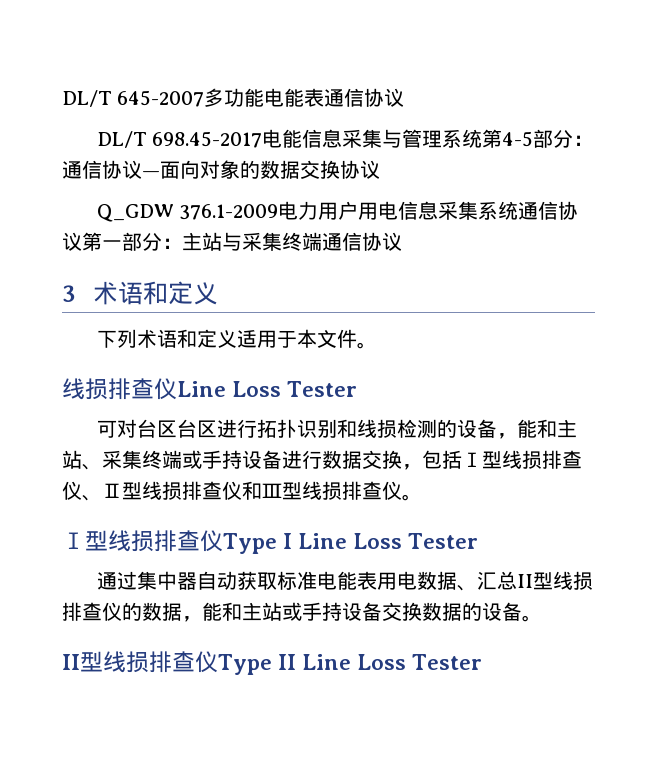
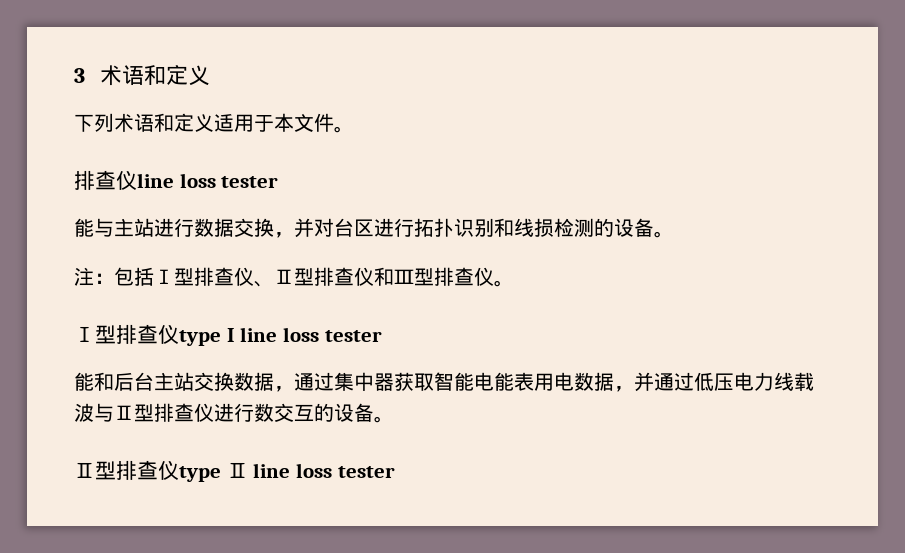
- DL/T 645-2007多功能电能表通信协议
- DL/T 698.45-2017电能信息采集与管理系统第4-5部分：通信协议—面向对象的数据交换协议
- Q_GDW 376.1-2009电力用户用电信息采集系统通信协议第一部分：主站与采集终端通信协议
- 线损排查仪Line Loss Tester
- 可对台区台区进行拓扑识别和线损检测的设备，能和主站、采集终端或手持设备进行数据交换，包括Ⅰ型线损排查仪、Ⅱ型线损排查仪和Ⅲ型线损排查仪。
+ 排查仪line loss tester
+ 能与主站进行数据交换，并对台区进行拓扑识别和线损检测的设备。
+ 注：包括Ⅰ型排查仪、Ⅱ型排查仪和Ⅲ型排查仪。
- Ⅰ型线损排查仪Type I Line Loss Tester
- 通过集中器自动获取标准电能表用电数据、汇总II型线损排查仪的数据，能和主站或手持设备交换数据的设备。
- II型线损排查仪Type II Line Loss Tester
+ Ⅰ型排查仪type I line loss tester
+ 能和后台主站交换数据，通过集中器获取智能电能表用电数据，并通过低压电力线载波与Ⅱ型排查仪进行数交互的设备。
+ Ⅱ型排查仪type Ⅱ line loss tester

